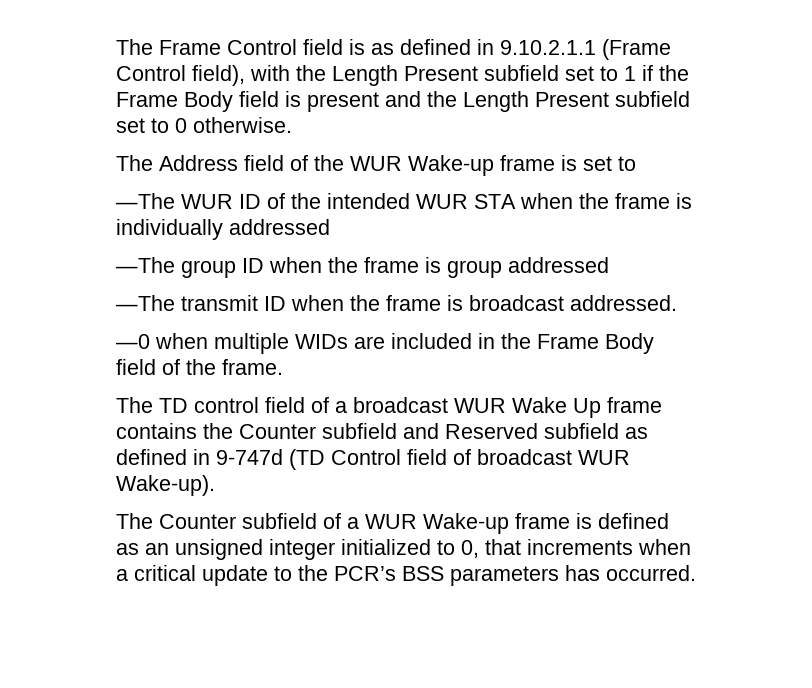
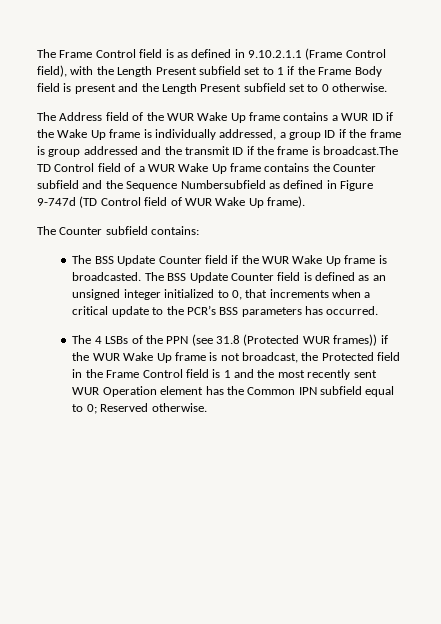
- The Address field of the WUR Wake-up frame is set to
- —The WUR ID of the intended WUR STA when the frame is individually addressed
- —The group ID when the frame is group addressed
- —The transmit ID when the frame is broadcast addressed.
- —0 when multiple WIDs are included in the Frame Body field of the frame.
- The TD control field of a broadcast WUR Wake Up frame contains the Counter subfield and Reserved subfield as defined in 9-747d (TD Control field of broadcast WUR Wake-up).
+ The Address field of the WUR Wake Up frame contains a WUR ID if the Wake Up frame is individually addressed, a group ID if the frame is group addressed and the transmit ID if the frame is broadcast.The TD Control field of a WUR Wake Up frame contains the Counter subfield and the Sequence Numbersubfield as defined in Figure 9-747d (TD Control field of WUR Wake Up frame).
- The Counter subfield of a WUR Wake-up frame is defined as an unsigned integer initialized to 0, that increments when a critical update to the PCR’s BSS parameters has occurred.
+ The Counter subfield contains:
+ The BSS Update Counter field if the WUR Wake Up frame is broadcasted. The BSS Update Counter field is defined as an unsigned integer initialized to 0, that increments when a critical update to the PCR’s BSS parameters has occurred.
+ The 4 LSBs of the PPN (see 31.8 (Protected WUR frames)) if the WUR Wake Up frame is not broadcast, the Protected field in the Frame Control field is 1 and the most recently sent WUR Operation element has the Common IPN subfield equal to 0; Reserved otherwise.

